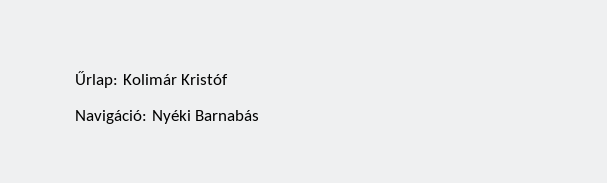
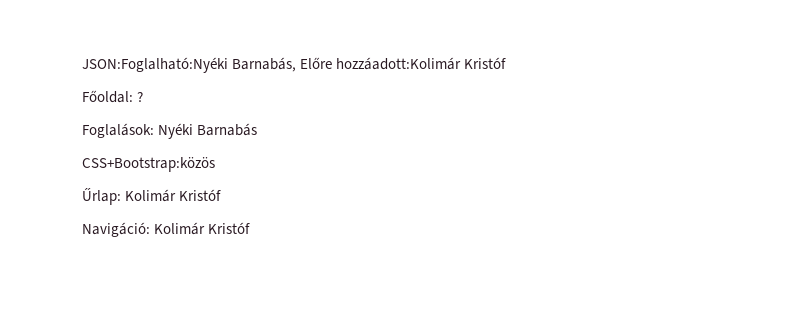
+ JSON:Foglalható:Nyéki Barnabás, Előre hozzáadott:Kolimár Kristóf
+ Főoldal: ?
+ Foglalások: Nyéki Barnabás
+ CSS+Bootstrap:közös
- Navigáció: Nyéki Barnabás
+ Navigáció: Kolimár Kristóf

